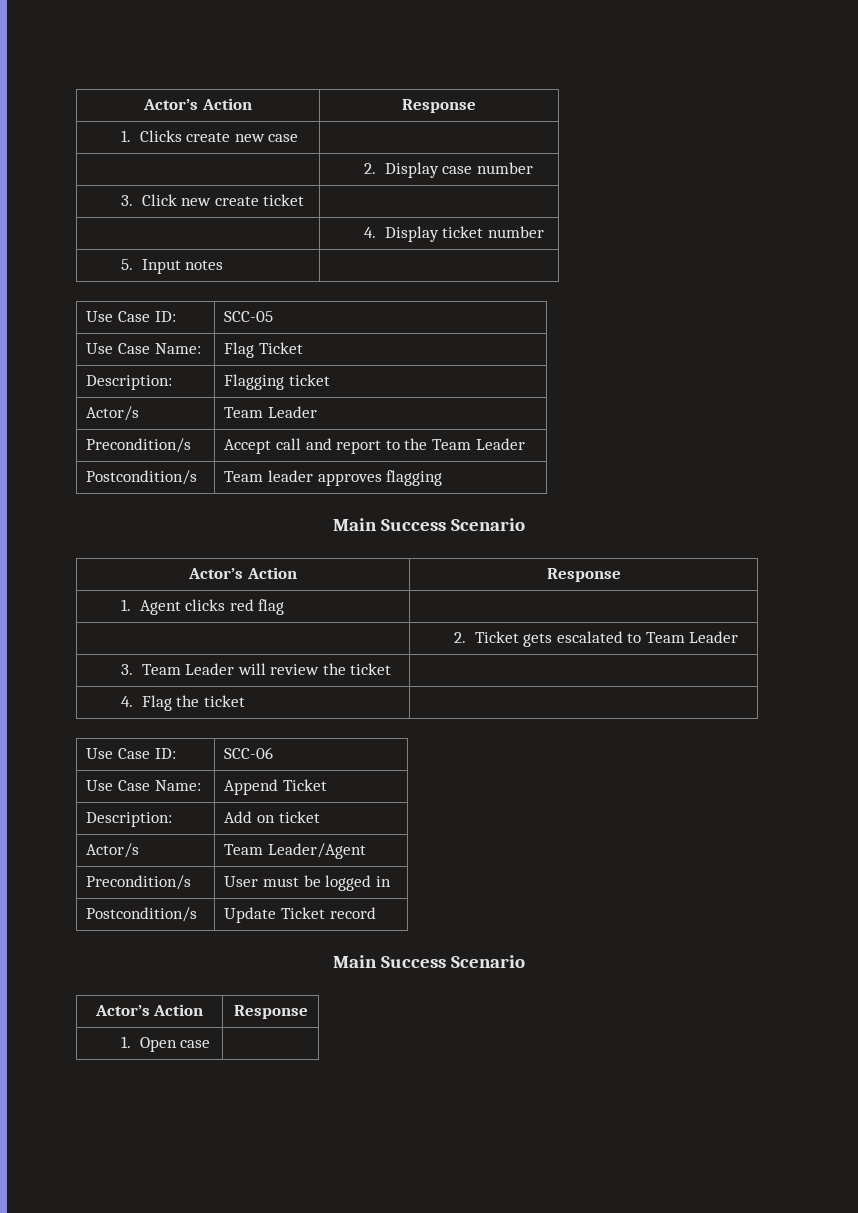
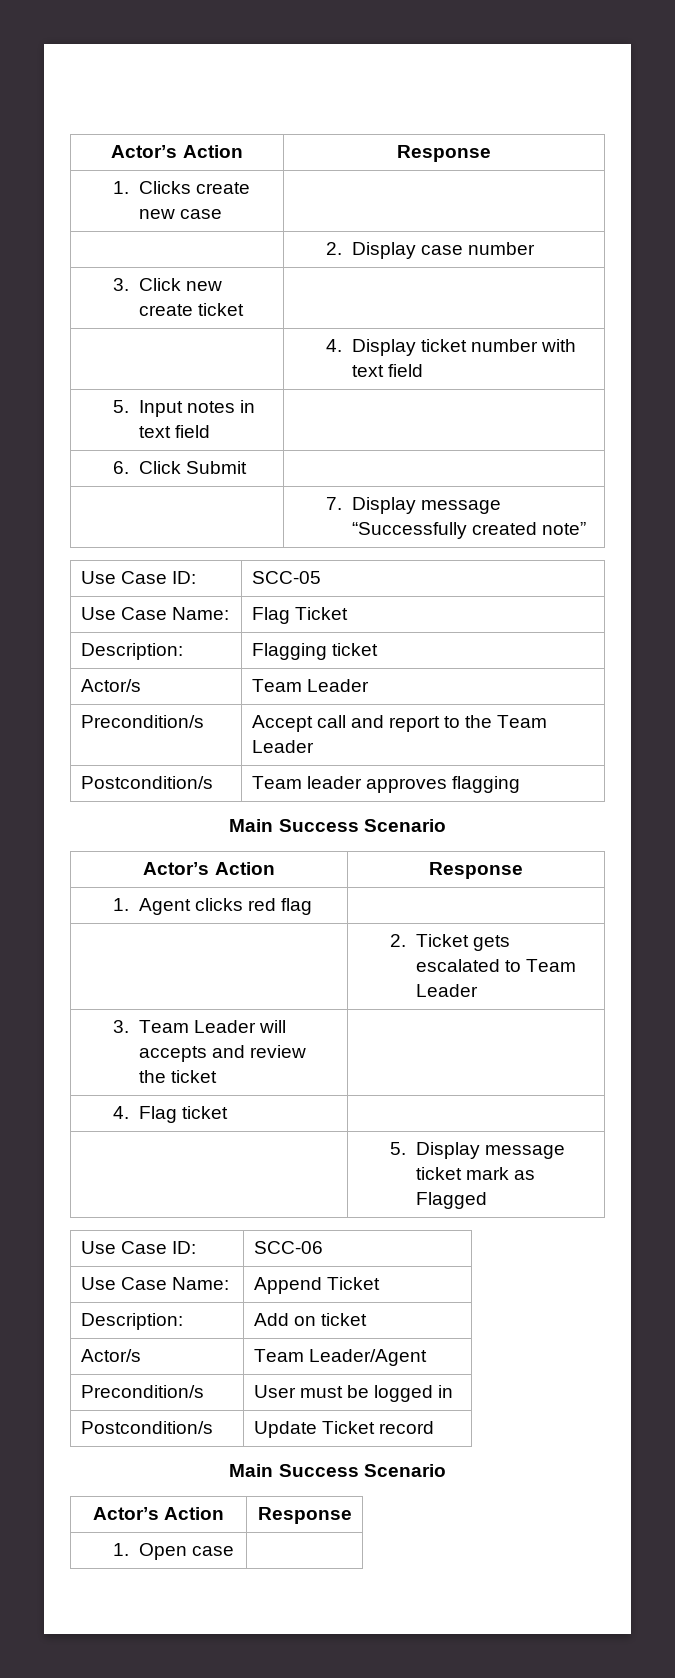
- | 4. Display ticket number
+ | 4. Display ticket number with text field
- 5. Input notes |
+ 5. Input notes in text field |
+ 6. Click Submit |
+ | 7. Display message “Successfully created note”
- 3. Team Leader will review the ticket |
+ 3. Team Leader will accepts and review the ticket |
- 4. Flag the ticket |
+ 4. Flag ticket |
+ | 5. Display message ticket mark as Flagged

